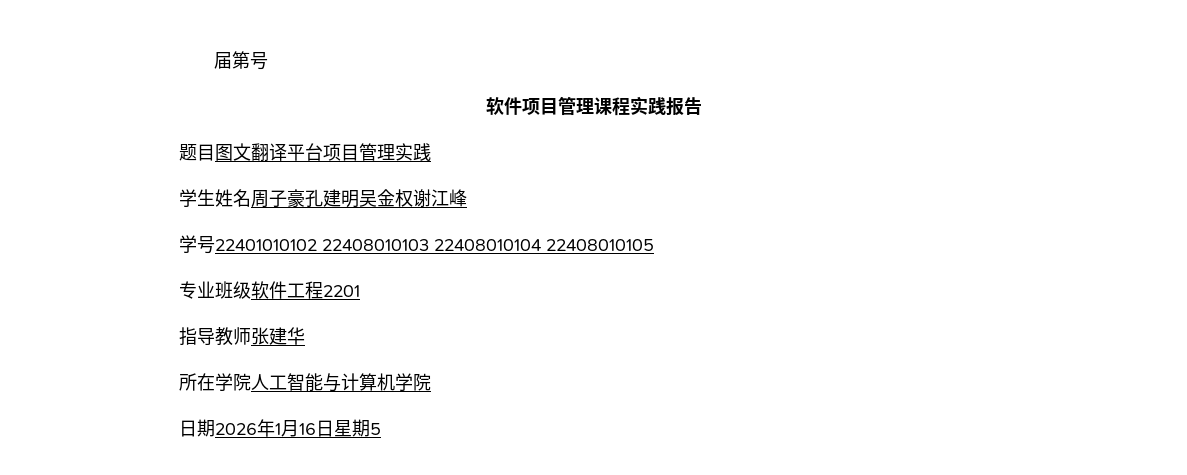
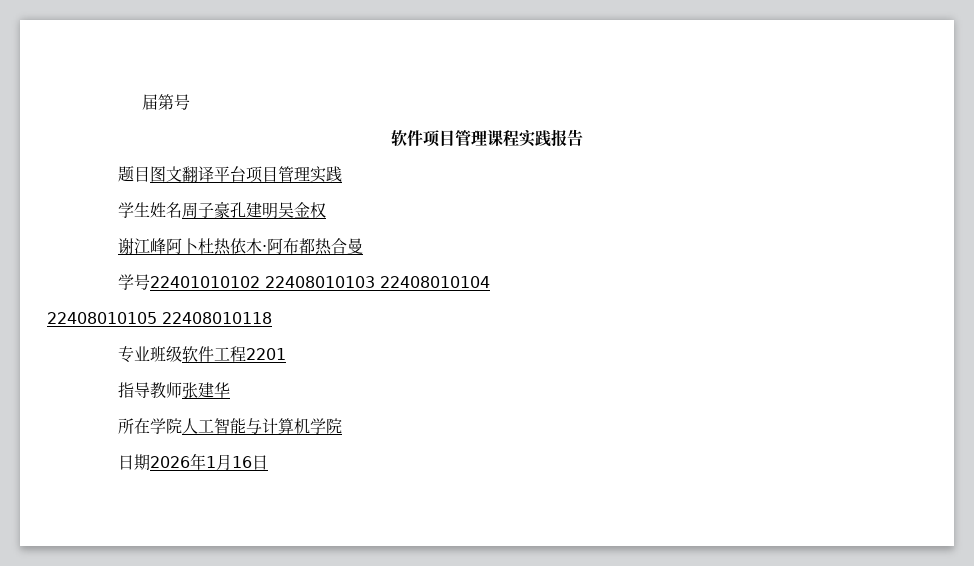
- 学生姓名周子豪孔建明吴金权谢江峰
+ 学生姓名周子豪孔建明吴金权
+ 谢江峰阿卜杜热依木·阿布都热合曼
- 学号22401010102 22408010103 22408010104 22408010105
+ 学号22401010102 22408010103 22408010104
+ 22408010105 22408010118
- 日期2026年1月16日星期5
+ 日期2026年1月16日

